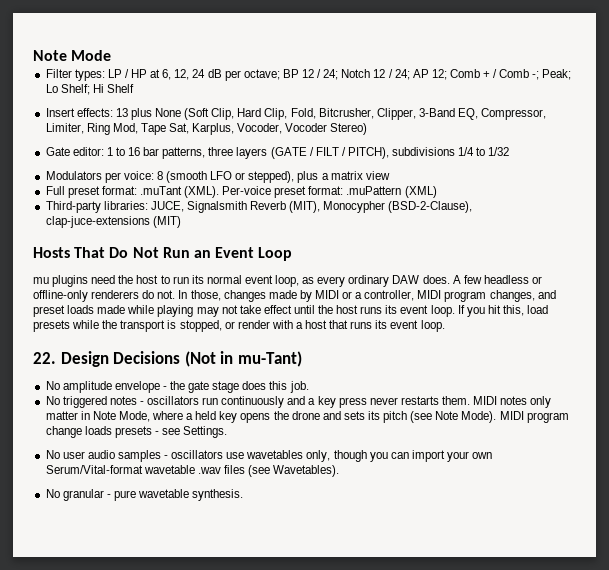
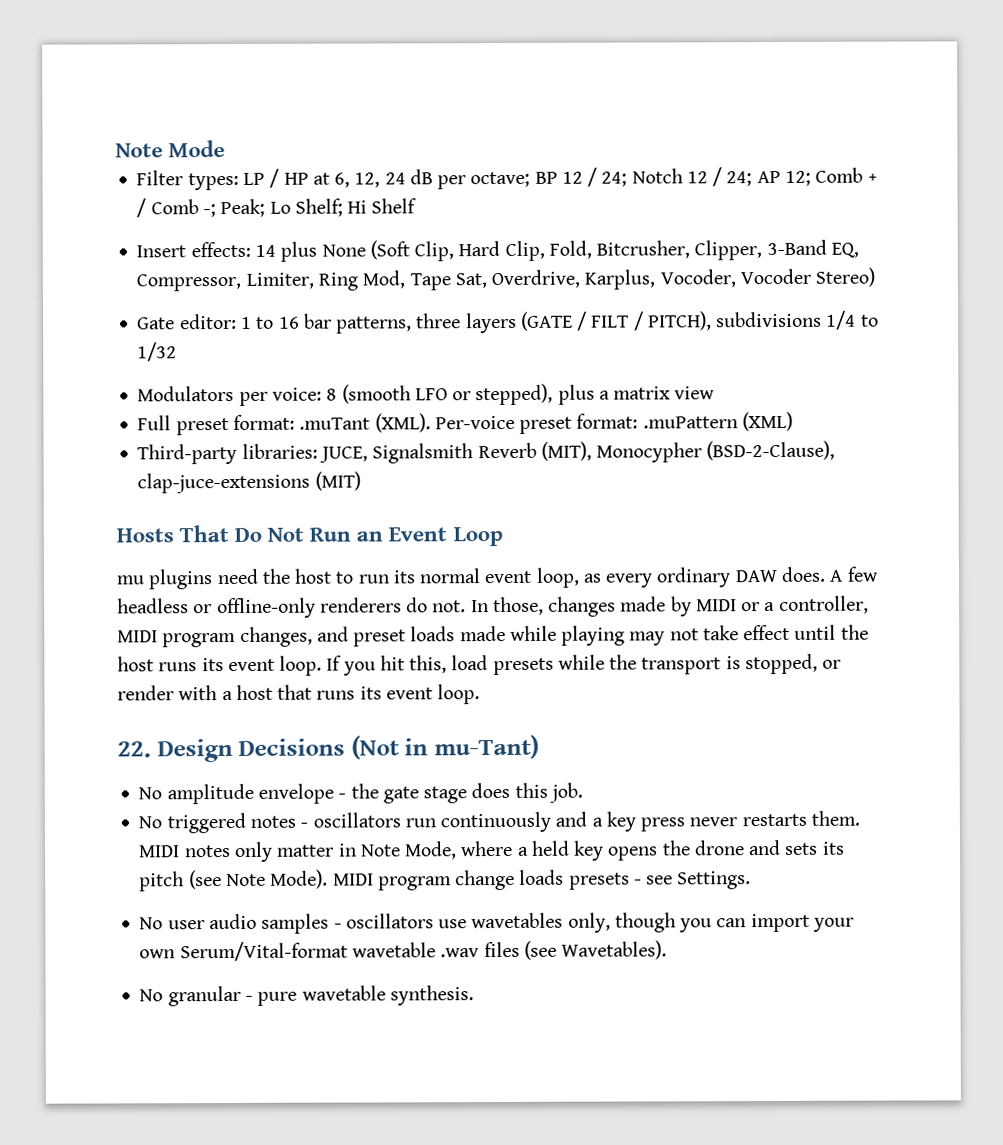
- Insert effects: 13 plus None (Soft Clip, Hard Clip, Fold, Bitcrusher, Clipper, 3-Band EQ, Compressor, Limiter, Ring Mod, Tape Sat, Karplus, Vocoder, Vocoder Stereo)
+ Insert effects: 14 plus None (Soft Clip, Hard Clip, Fold, Bitcrusher, Clipper, 3-Band EQ, Compressor, Limiter, Ring Mod, Tape Sat, Overdrive, Karplus, Vocoder, Vocoder Stereo)

